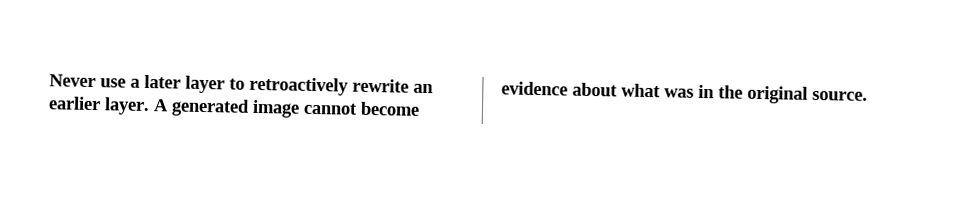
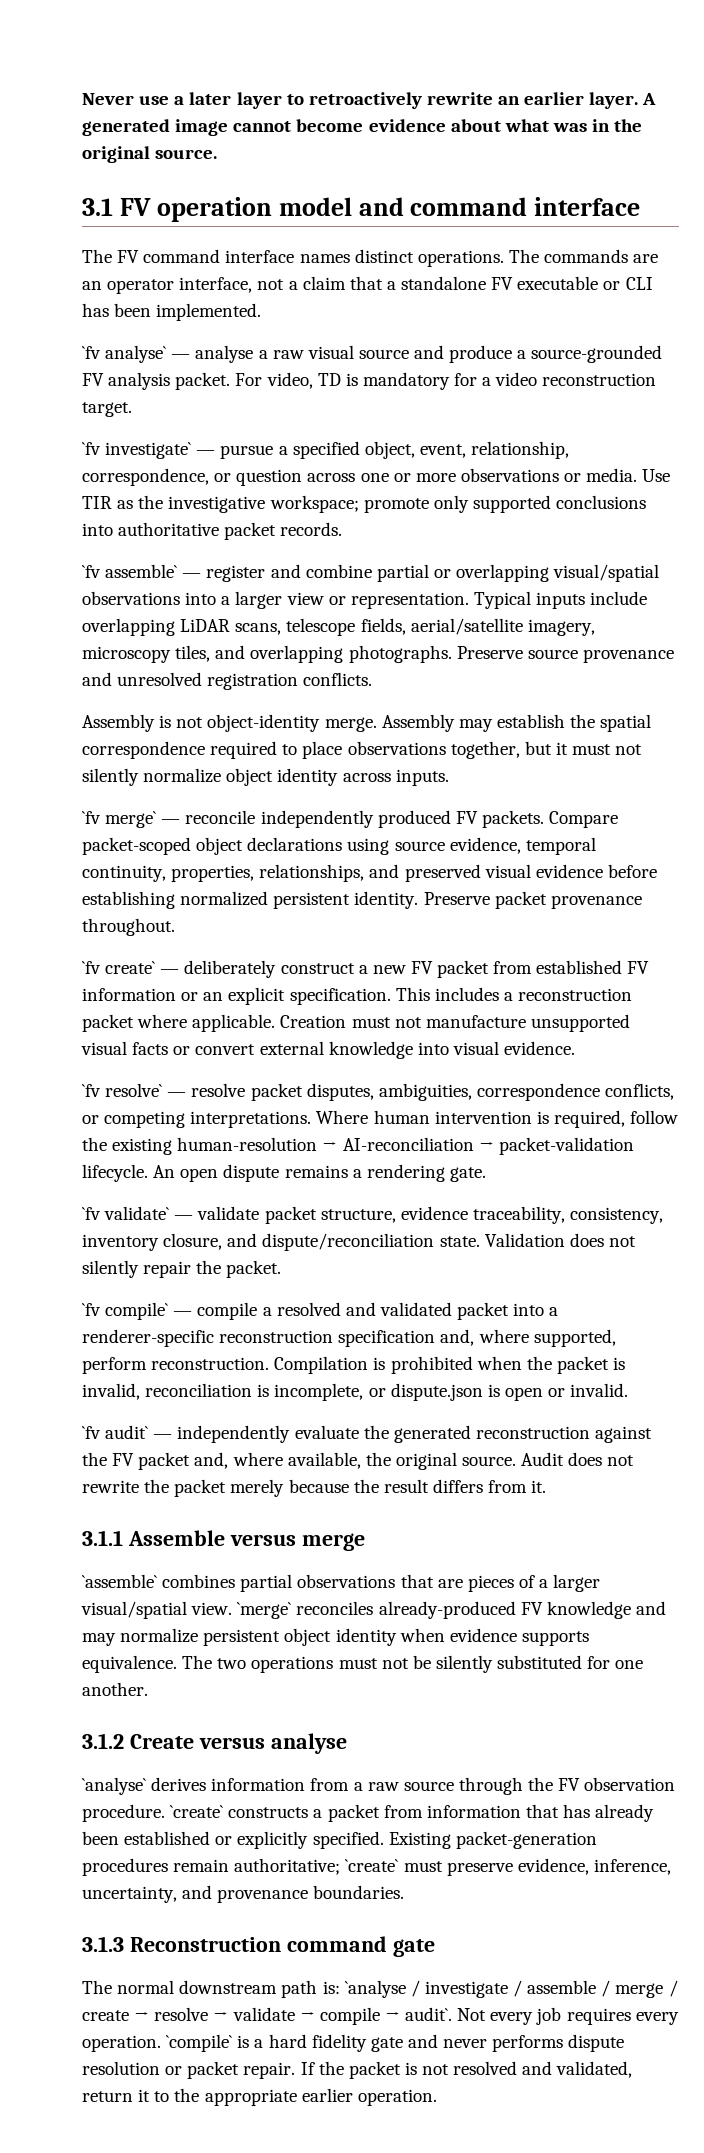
+ 3.1 FV operation model and command interface
+ The FV command interface names distinct operations. The commands are an operator interface, not a claim that a standalone FV executable or CLI has been implemented.
+ `fv analyse` — analyse a raw visual source and produce a source-grounded FV analysis packet. For video, TD is mandatory for a video reconstruction target.
+ `fv investigate` — pursue a specified object, event, relationship, correspondence, or question across one or more observations or media. Use TIR as the investigative workspace; promote only supported conclusions into authoritative packet records.
+ `fv assemble` — register and combine partial or overlapping visual/spatial observations into a larger view or representation. Typical inputs include overlapping LiDAR scans, telescope fields, aerial/satellite imagery, microscopy tiles, and overlapping photographs. Preserve source provenance and unresolved registration conflicts.
+ Assembly is not object-identity merge. Assembly may establish the spatial correspondence required to place observations together, but it must not silently normalize object identity across inputs.
+ `fv merge` — reconcile independently produced FV packets. Compare packet-scoped object declarations using source evidence, temporal continuity, properties, relationships, and preserved visual evidence before establishing normalized persistent identity. Preserve packet provenance throughout.
+ `fv create` — deliberately construct a new FV packet from established FV information or an explicit specification. This includes a reconstruction packet where applicable. Creation must not manufacture unsupported visual facts or convert external knowledge into visual evidence.
+ `fv resolve` — resolve packet disputes, ambiguities, correspondence conflicts, or competing interpretations. Where human intervention is required, follow the existing human-resolution → AI-reconciliation → packet-validation lifecycle. An open dispute remains a rendering gate.
+ `fv validate` — validate packet structure, evidence traceability, consistency, inventory closure, and dispute/reconciliation state. Validation does not silently repair the packet.
+ `fv compile` — compile a resolved and validated packet into a renderer-specific reconstruction specification and, where supported, perform reconstruction. Compilation is prohibited when the packet is invalid, reconciliation is incomplete, or dispute.json is open or invalid.
+ `fv audit` — independently evaluate the generated reconstruction against the FV packet and, where available, the original source. Audit does not rewrite the packet merely because the result differs from it.
+ 3.1.1 Assemble versus merge
+ `assemble` combines partial observations that are pieces of a larger visual/spatial view. `merge` reconciles already-produced FV knowledge and may normalize persistent object identity when evidence supports equivalence. The two operations must not be silently substituted for one another.
+ 3.1.2 Create versus analyse
+ `analyse` derives information from a raw source through the FV observation procedure. `create` constructs a packet from information that has already been established or explicitly specified. Existing packet-generation procedures remain authoritative; `create` must preserve evidence, inference, uncertainty, and provenance boundaries.
+ 3.1.3 Reconstruction command gate
+ The normal downstream path is: `analyse / investigate / assemble / merge / create → resolve → validate → compile → audit`. Not every job requires every operation. `compile` is a hard fidelity gate and never performs dispute resolution or packet repair. If the packet is not resolved and validated, return it to the appropriate earlier operation.

